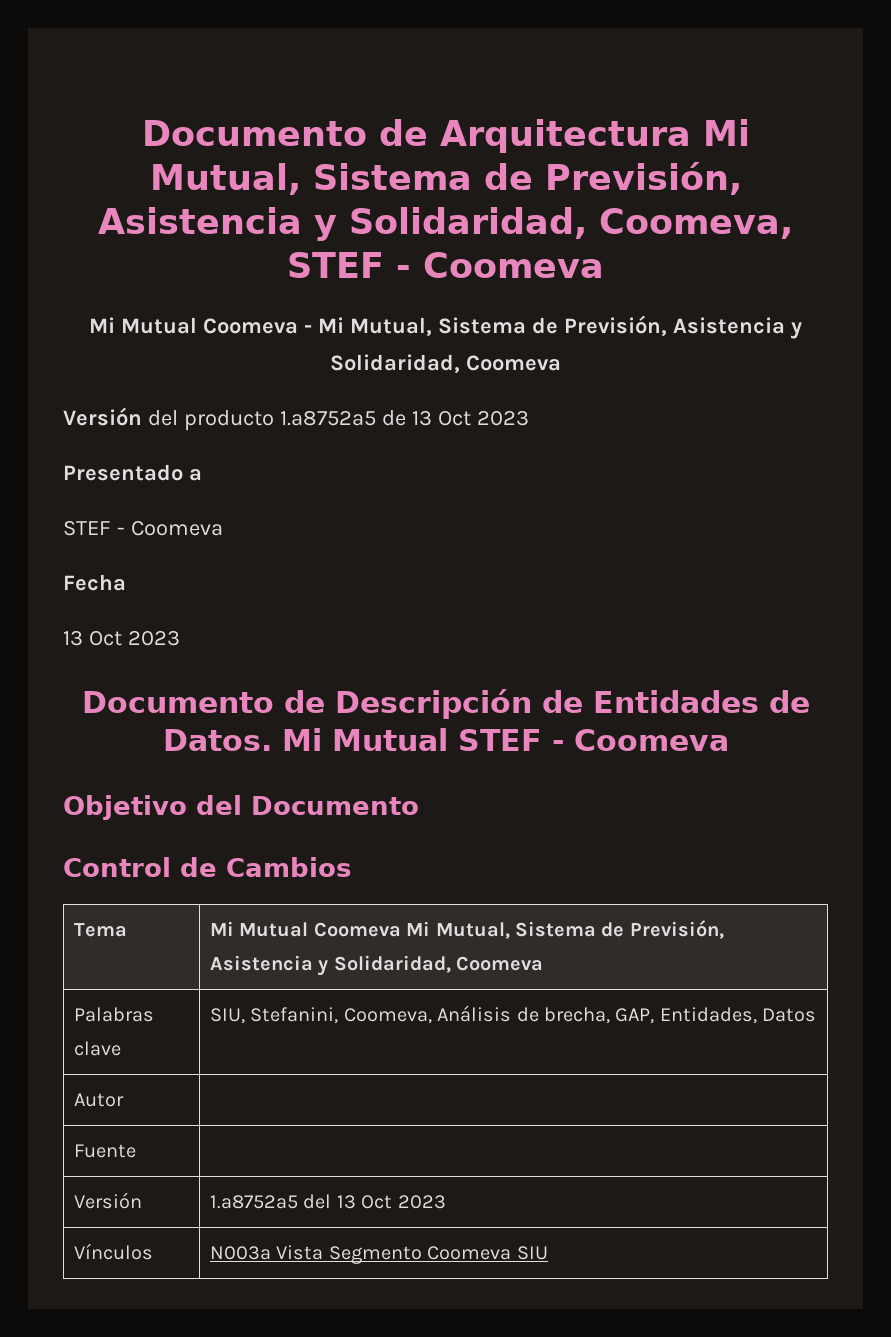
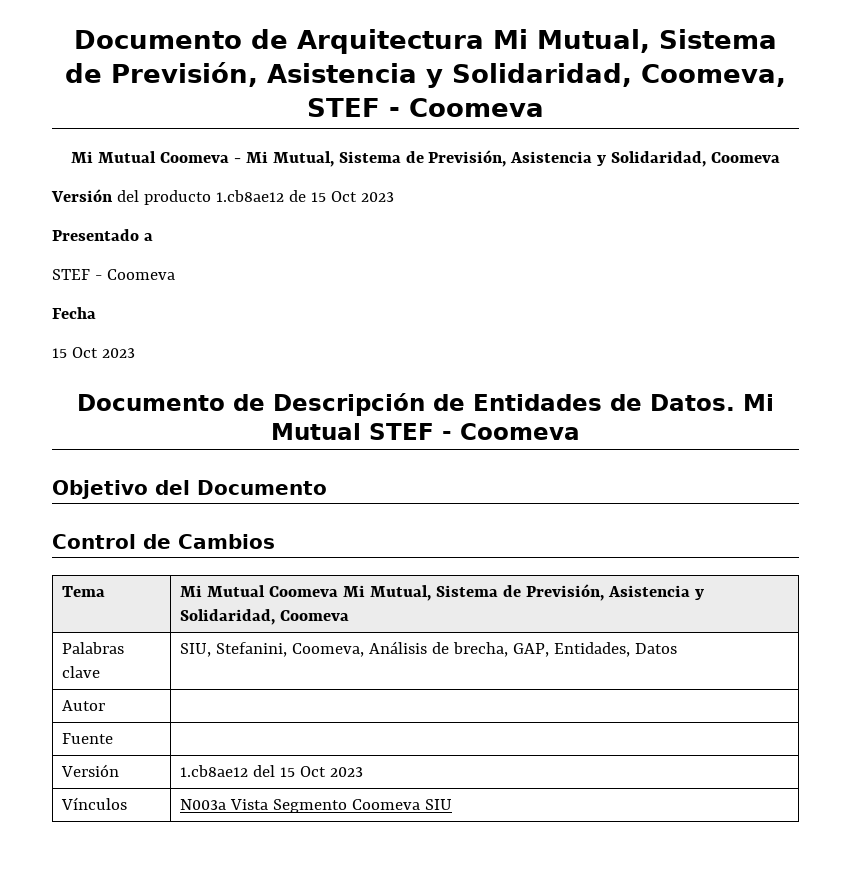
- Versión del producto 1.a8752a5 de 13 Oct 2023
+ Versión del producto 1.cb8ae12 de 15 Oct 2023
  Fecha
- 13 Oct 2023
+ 15 Oct 2023
- Versión | 1.a8752a5 del 13 Oct 2023
+ Versión | 1.cb8ae12 del 15 Oct 2023

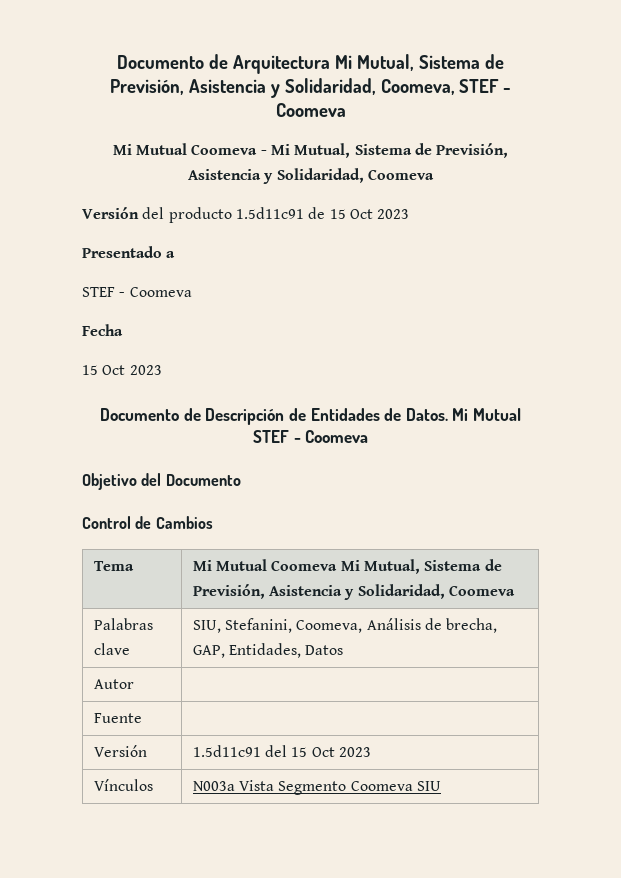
- Versión del producto 1.cb8ae12 de 15 Oct 2023
+ Versión del producto 1.5d11c91 de 15 Oct 2023
- Versión | 1.cb8ae12 del 15 Oct 2023
+ Versión | 1.5d11c91 del 15 Oct 2023

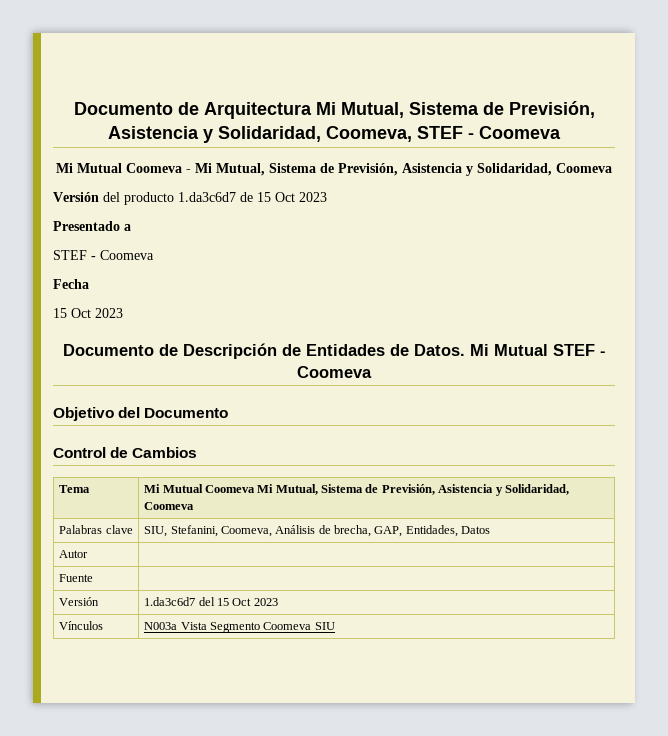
- Versión del producto 1.5d11c91 de 15 Oct 2023
+ Versión del producto 1.da3c6d7 de 15 Oct 2023
- Versión | 1.5d11c91 del 15 Oct 2023
+ Versión | 1.da3c6d7 del 15 Oct 2023

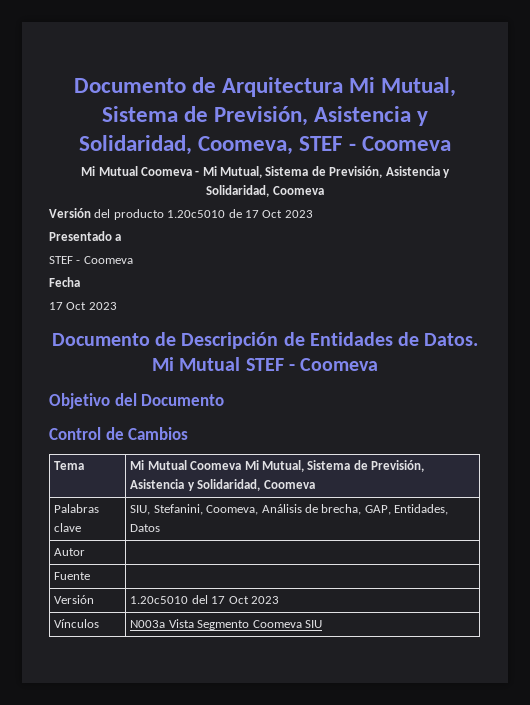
- Versión del producto 1.da3c6d7 de 15 Oct 2023
+ Versión del producto 1.20c5010 de 17 Oct 2023
  Fecha
- 15 Oct 2023
+ 17 Oct 2023
- Versión | 1.da3c6d7 del 15 Oct 2023
+ Versión | 1.20c5010 del 17 Oct 2023

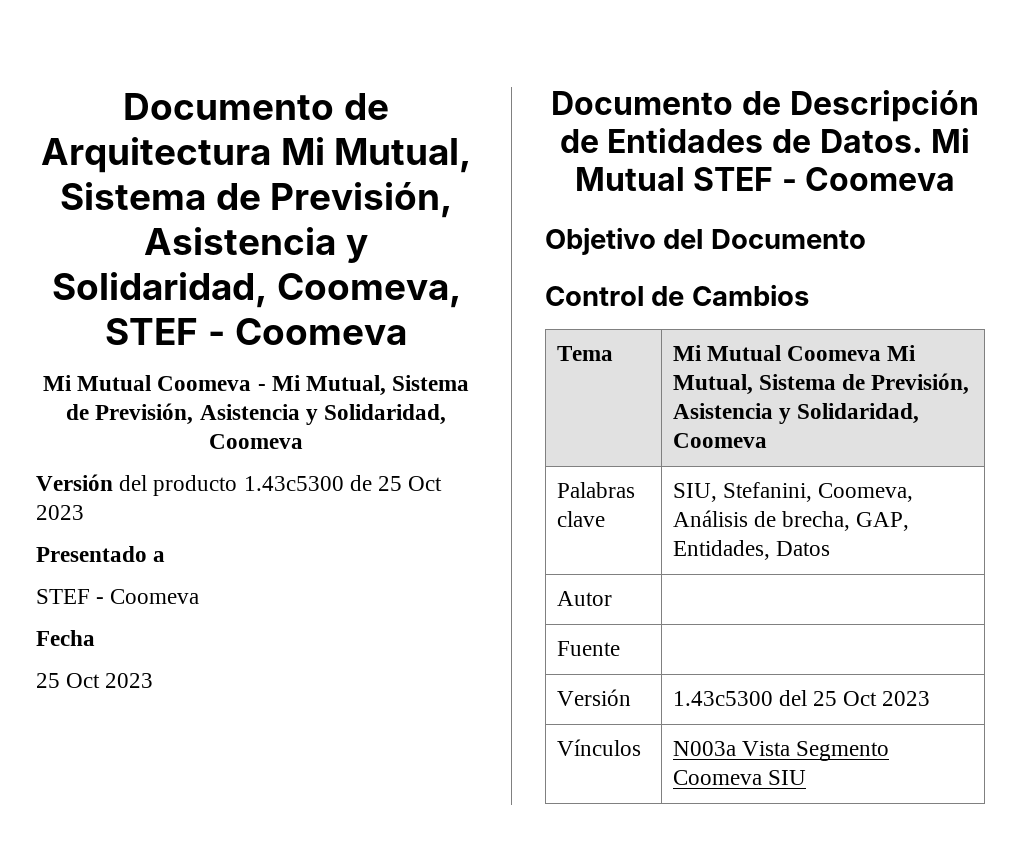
- Versión del producto 1.20c5010 de 17 Oct 2023
+ Versión del producto 1.43c5300 de 25 Oct 2023
  Fecha
- 17 Oct 2023
+ 25 Oct 2023
- Versión | 1.20c5010 del 17 Oct 2023
+ Versión | 1.43c5300 del 25 Oct 2023

